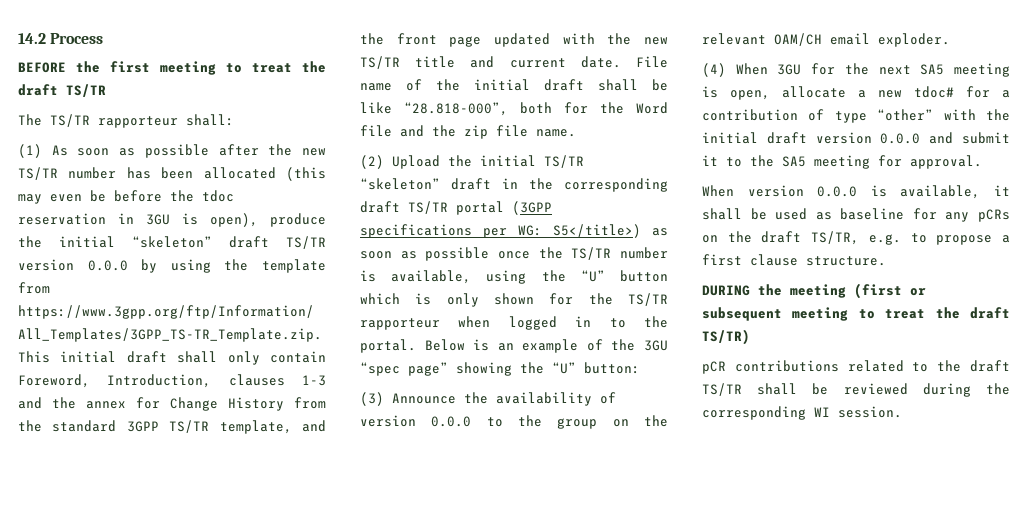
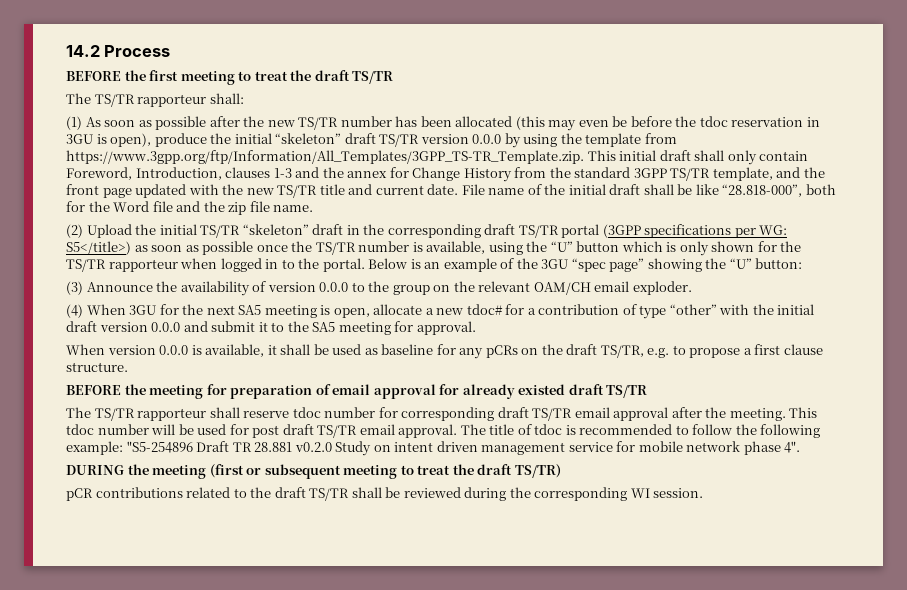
+ BEFORE the meeting for preparation of email approval for already existed draft TS/TR
+ The TS/TR rapporteur shall reserve tdoc number for corresponding draft TS/TR email approval after the meeting. This tdoc number will be used for post draft TS/TR email approval. The title of tdoc is recommended to follow the following example: "S5‑254896 Draft TR 28.881 v0.2.0 Study on intent driven management service for mobile network phase 4".

